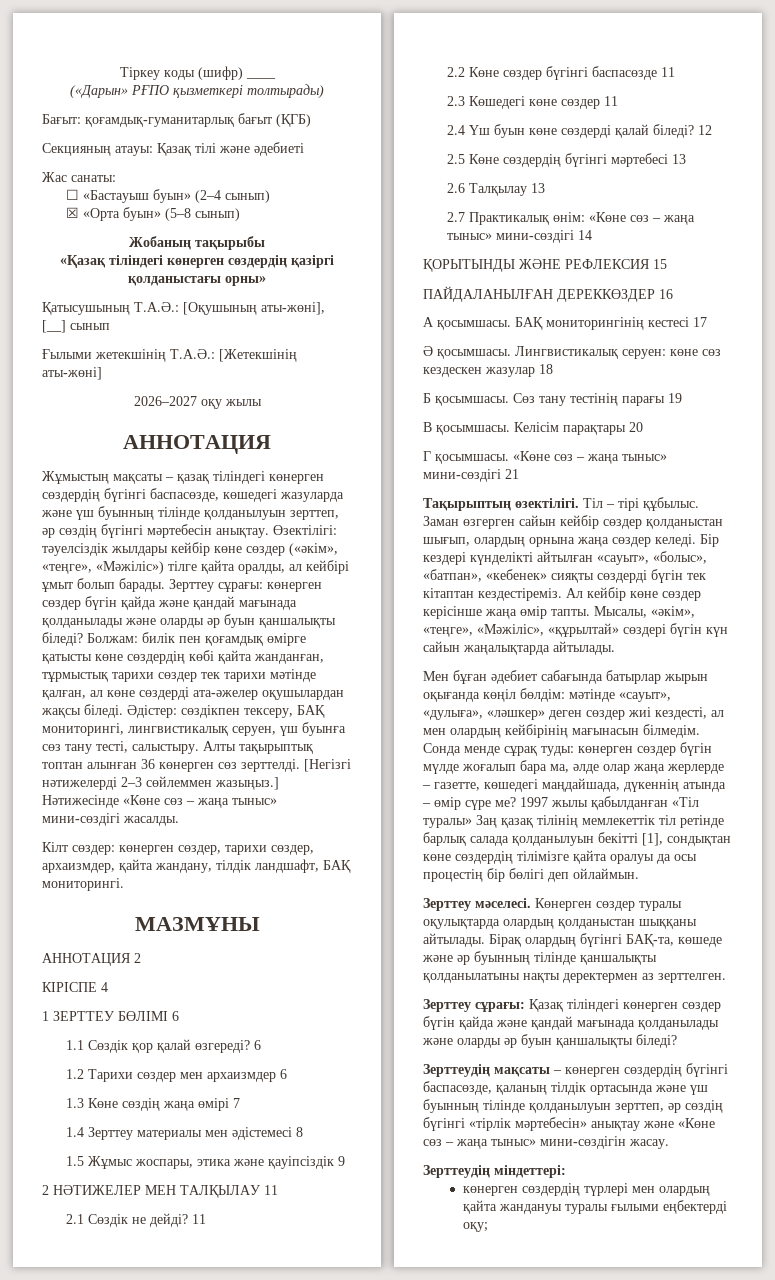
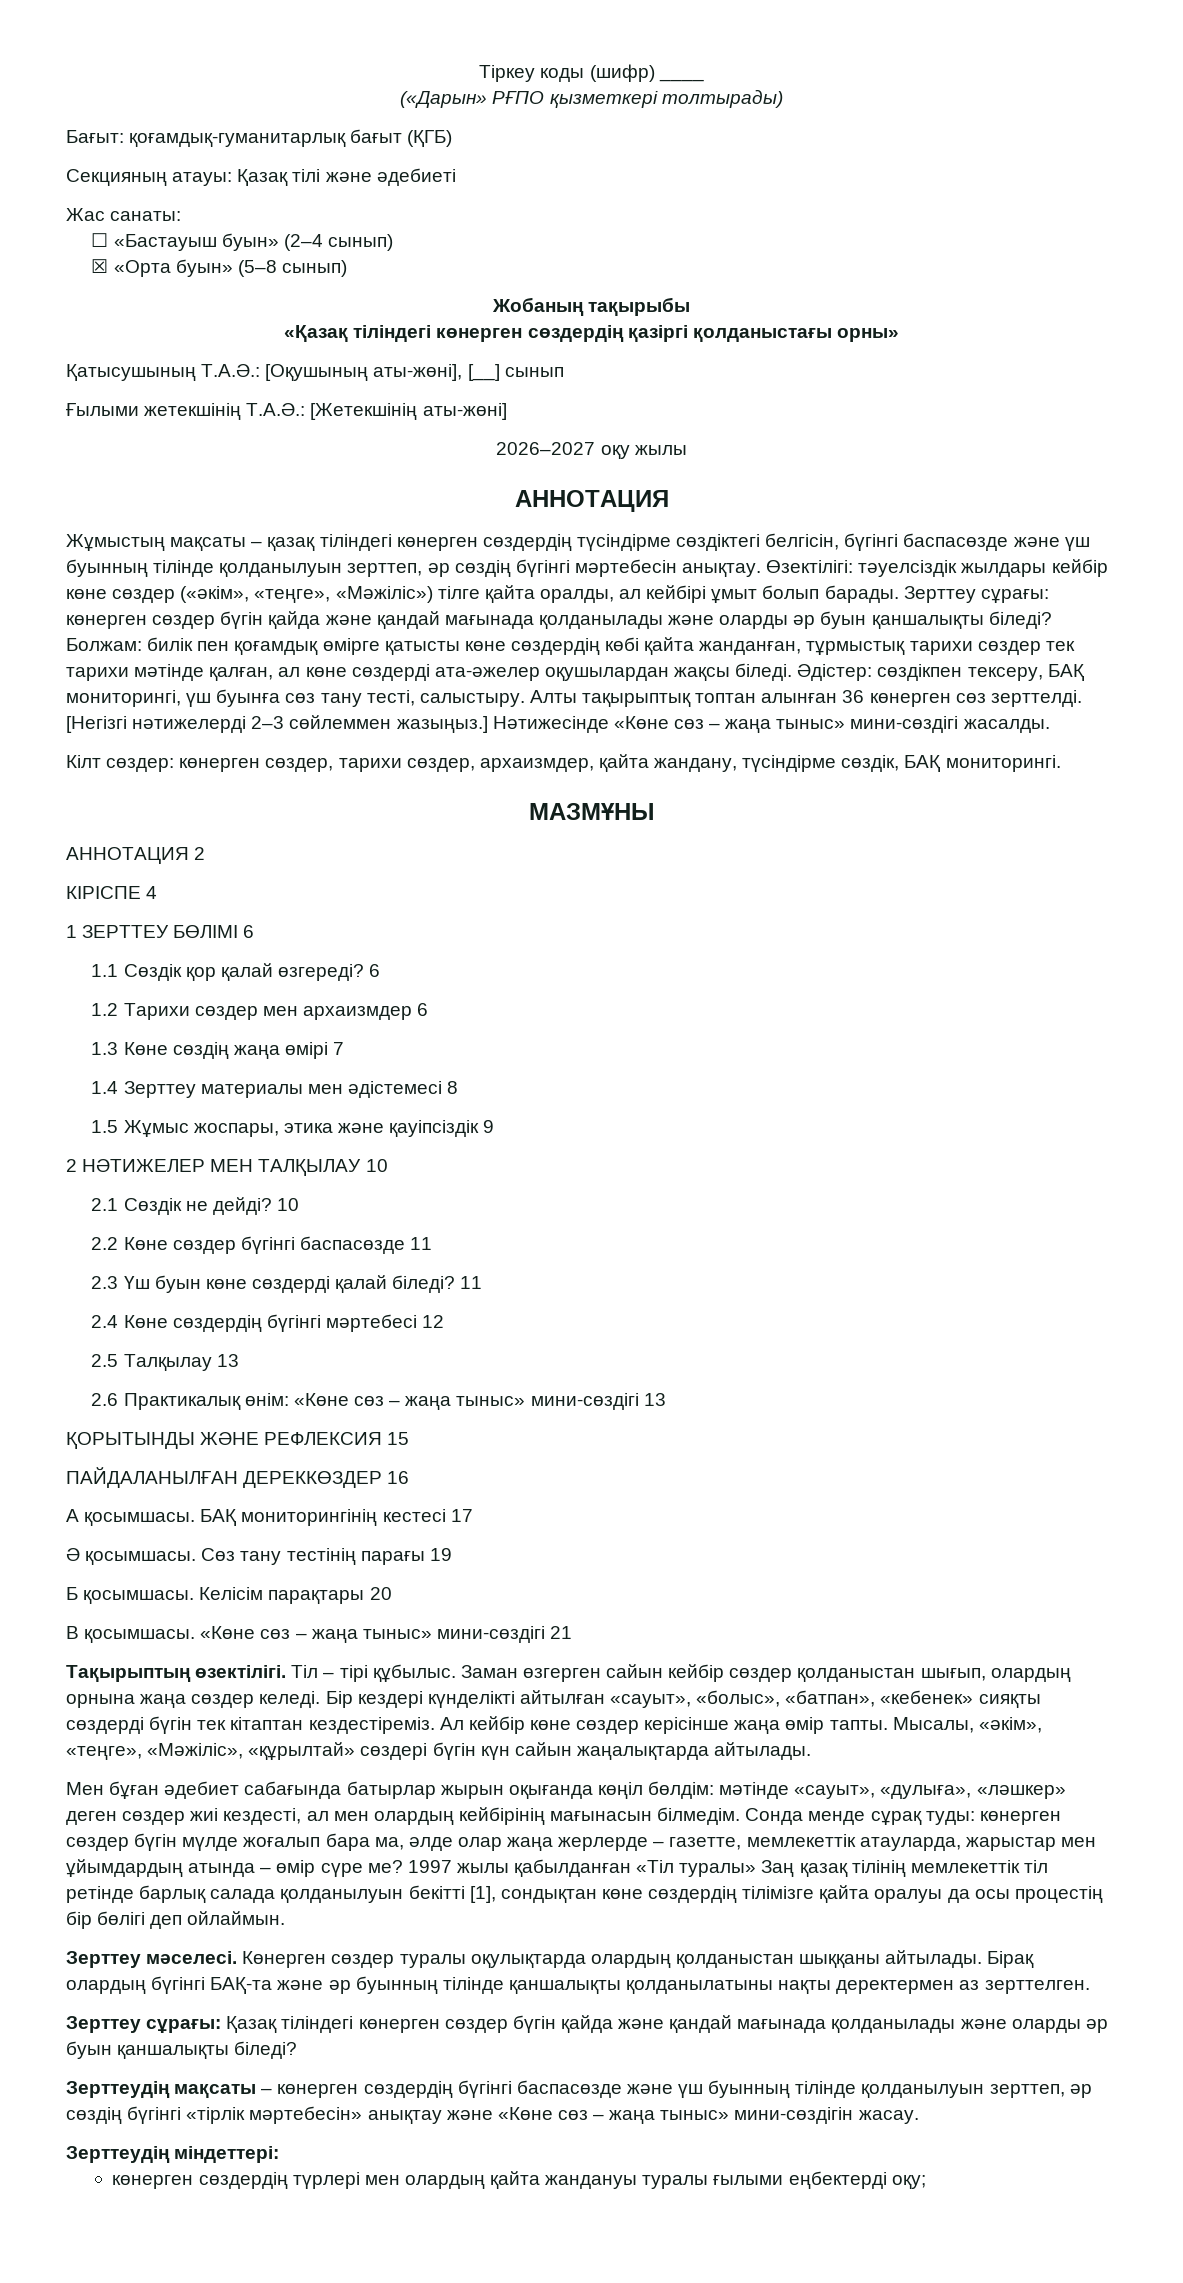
- Жұмыстың мақсаты – қазақ тіліндегі көнерген сөздердің бүгінгі баспасөзде, көшедегі жазуларда және үш буынның тілінде қолданылуын зерттеп, әр сөздің бүгінгі мәртебесін анықтау.
+ Жұмыстың мақсаты – қазақ тіліндегі көнерген сөздердің түсіндірме сөздіктегі белгісін, бүгінгі баспасөзде және үш буынның тілінде қолданылуын зерттеп, әр сөздің бүгінгі мәртебесін анықтау.
- Әдістер: сөздікпен тексеру, БАҚ мониторингі, лингвистикалық серуен, үш буынға сөз тану тесті, салыстыру.
+ Әдістер: сөздікпен тексеру, БАҚ мониторингі, үш буынға сөз тану тесті, салыстыру.
- Кілт сөздер: көнерген сөздер, тарихи сөздер, архаизмдер, қайта жандану, тілдік ландшафт, БАҚ мониторингі.
+ Кілт сөздер: көнерген сөздер, тарихи сөздер, архаизмдер, қайта жандану, түсіндірме сөздік, БАҚ мониторингі.
- 2 НӘТИЖЕЛЕР МЕН ТАЛҚЫЛАУ 11
+ 2 НӘТИЖЕЛЕР МЕН ТАЛҚЫЛАУ 10
- 2.1 Сөздік не дейді? 11
+ 2.1 Сөздік не дейді? 10
- 2.3 Көшедегі көне сөздер 11
- 2.4 Үш буын көне сөздерді қалай біледі? 12
- 2.5 Көне сөздердің бүгінгі мәртебесі 13
+ 2.3 Үш буын көне сөздерді қалай біледі? 11
+ 2.4 Көне сөздердің бүгінгі мәртебесі 12
+ 2.5 Талқылау 13
- 2.6 Талқылау 13
- 2.7 Практикалық өнім: «Көне сөз – жаңа тыныс» мини-сөздігі 14
+ 2.6 Практикалық өнім: «Көне сөз – жаңа тыныс» мини-сөздігі 13
- Лингвистикалық серуен: көне сөз кездескен жазулар 18
- Б қосымшасы.
- В қосымшасы.
+ Б қосымшасы.
- Г қосымшасы.
+ В қосымшасы.
- Сонда менде сұрақ туды: көнерген сөздер бүгін мүлде жоғалып бара ма, әлде олар жаңа жерлерде – газетте, көшедегі маңдайшада, дүкеннің атында – өмір сүре ме?
+ Сонда менде сұрақ туды: көнерген сөздер бүгін мүлде жоғалып бара ма, әлде олар жаңа жерлерде – газетте, мемлекеттік атауларда, жарыстар мен ұйымдардың атында – өмір сүре ме?
- Бірақ олардың бүгінгі БАҚ-та, көшеде және әр буынның тілінде қаншалықты қолданылатыны нақты деректермен аз зерттелген.
+ Бірақ олардың бүгінгі БАҚ-та және әр буынның тілінде қаншалықты қолданылатыны нақты деректермен аз зерттелген.
- Зерттеудің мақсаты – көнерген сөздердің бүгінгі баспасөзде, қаланың тілдік ортасында және үш буынның тілінде қолданылуын зерттеп, әр сөздің бүгінгі «тірлік мәртебесін» анықтау және «Көне сөз – жаңа тыныс» мини-сөздігін жасау.
+ Зерттеудің мақсаты – көнерген сөздердің бүгінгі баспасөзде және үш буынның тілінде қолданылуын зерттеп, әр сөздің бүгінгі «тірлік мәртебесін» анықтау және «Көне сөз – жаңа тыныс» мини-сөздігін жасау.

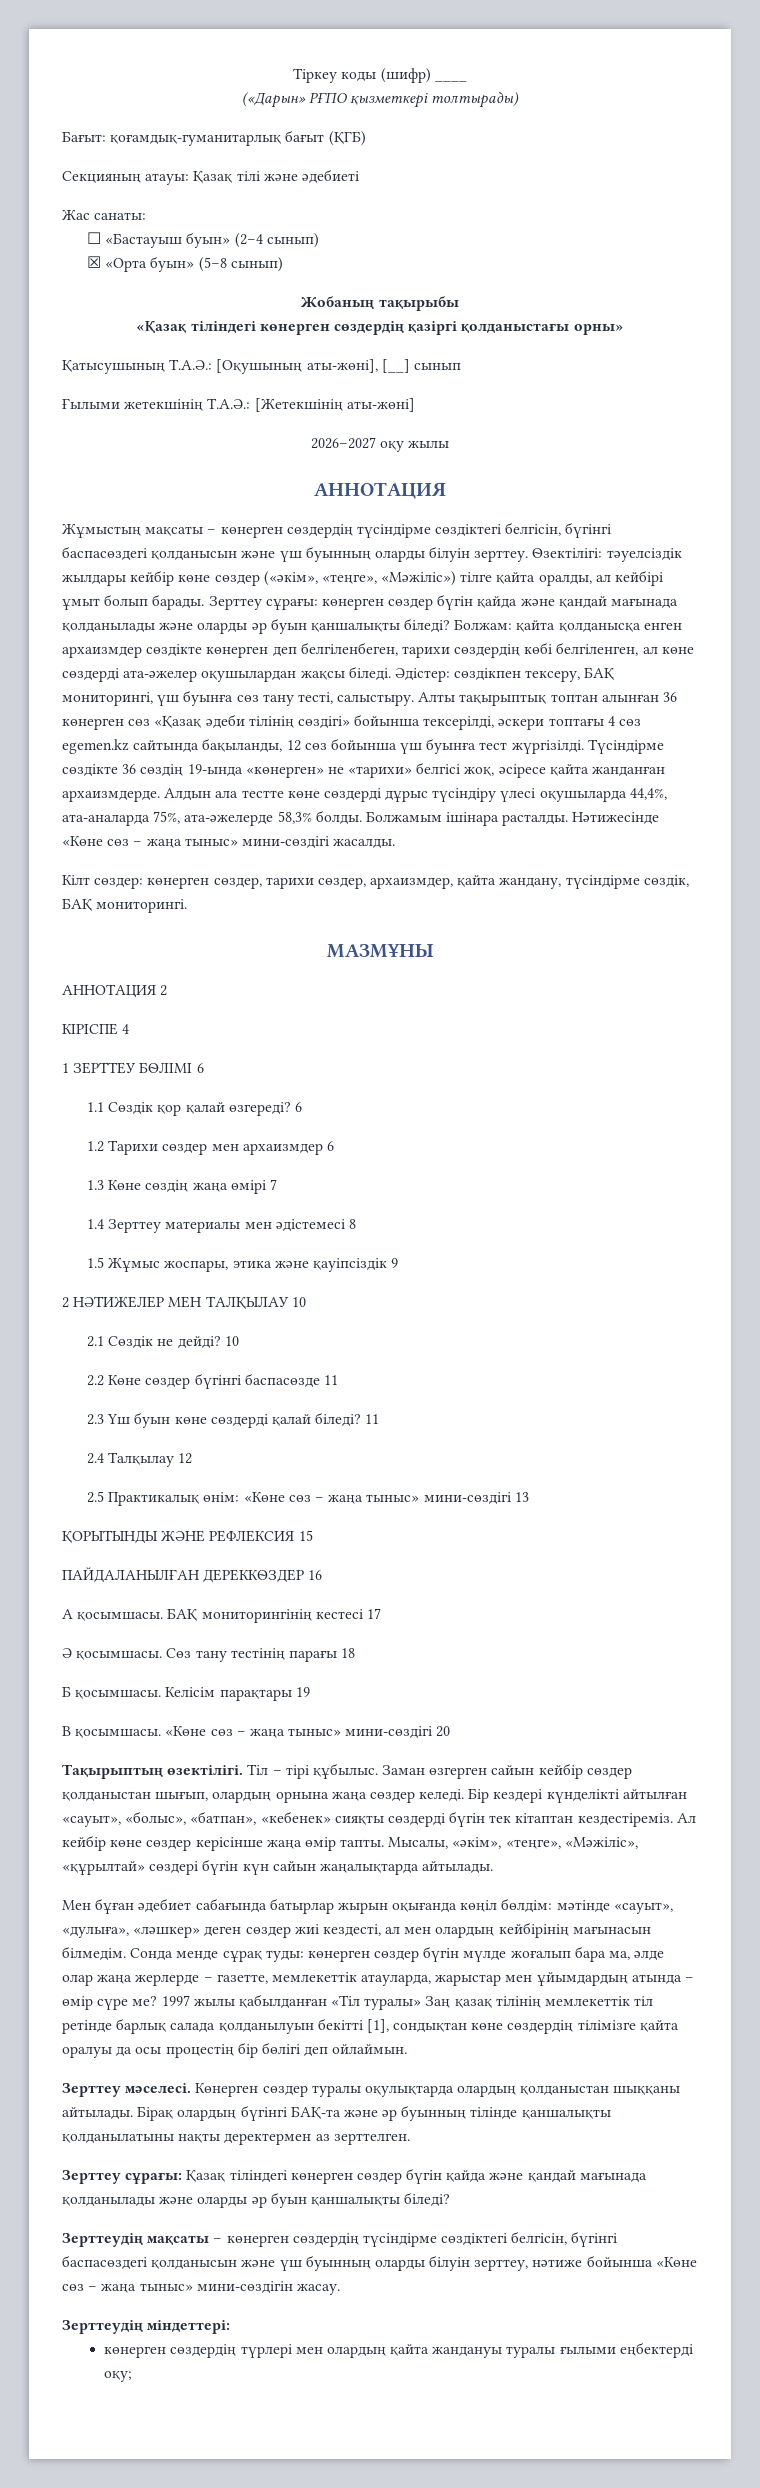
- Жұмыстың мақсаты – қазақ тіліндегі көнерген сөздердің түсіндірме сөздіктегі белгісін, бүгінгі баспасөзде және үш буынның тілінде қолданылуын зерттеп, әр сөздің бүгінгі мәртебесін анықтау.
+ Жұмыстың мақсаты – көнерген сөздердің түсіндірме сөздіктегі белгісін, бүгінгі баспасөздегі қолданысын және үш буынның оларды білуін зерттеу.
- Болжам: билік пен қоғамдық өмірге қатысты көне сөздердің көбі қайта жанданған, тұрмыстық тарихи сөздер тек тарихи мәтінде қалған, ал көне сөздерді ата-әжелер оқушылардан жақсы біледі.
+ Болжам: қайта қолданысқа енген архаизмдер сөздікте көнерген деп белгіленбеген, тарихи сөздердің көбі белгіленген, ал көне сөздерді ата-әжелер оқушылардан жақсы біледі.
- Алты тақырыптық топтан алынған 36 көнерген сөз зерттелді. [Негізгі нәтижелерді 2–3 сөйлеммен жазыңыз.]
+ Алты тақырыптық топтан алынған 36 көнерген сөз «Қазақ әдеби тілінің сөздігі» бойынша тексерілді, әскери топтағы 4 сөз egemen.kz сайтында бақыланды, 12 сөз бойынша үш буынға тест жүргізілді. Түсіндірме сөздікте 36 сөздің 19-ында «көнерген» не «тарихи» белгісі жоқ, әсіресе қайта жанданған архаизмдерде. Алдын ала тестте көне сөздерді дұрыс түсіндіру үлесі оқушыларда 44,4%, ата-аналарда 75%, ата-әжелерде 58,3% болды. Болжамым ішінара расталды.
- 2.4 Көне сөздердің бүгінгі мәртебесі 12
+ 2.4 Талқылау 12
- 2.5 Талқылау 13
- 2.6 Практикалық өнім: «Көне сөз – жаңа тыныс» мини-сөздігі 13
+ 2.5 Практикалық өнім: «Көне сөз – жаңа тыныс» мини-сөздігі 13
- Сөз тану тестінің парағы 19
+ Сөз тану тестінің парағы 18
- Келісім парақтары 20
+ Келісім парақтары 19
- «Көне сөз – жаңа тыныс» мини-сөздігі 21
+ «Көне сөз – жаңа тыныс» мини-сөздігі 20
- Зерттеудің мақсаты – көнерген сөздердің бүгінгі баспасөзде және үш буынның тілінде қолданылуын зерттеп, әр сөздің бүгінгі «тірлік мәртебесін» анықтау және «Көне сөз – жаңа тыныс» мини-сөздігін жасау.
+ Зерттеудің мақсаты – көнерген сөздердің түсіндірме сөздіктегі белгісін, бүгінгі баспасөздегі қолданысын және үш буынның оларды білуін зерттеу, нәтиже бойынша «Көне сөз – жаңа тыныс» мини-сөздігін жасау.

